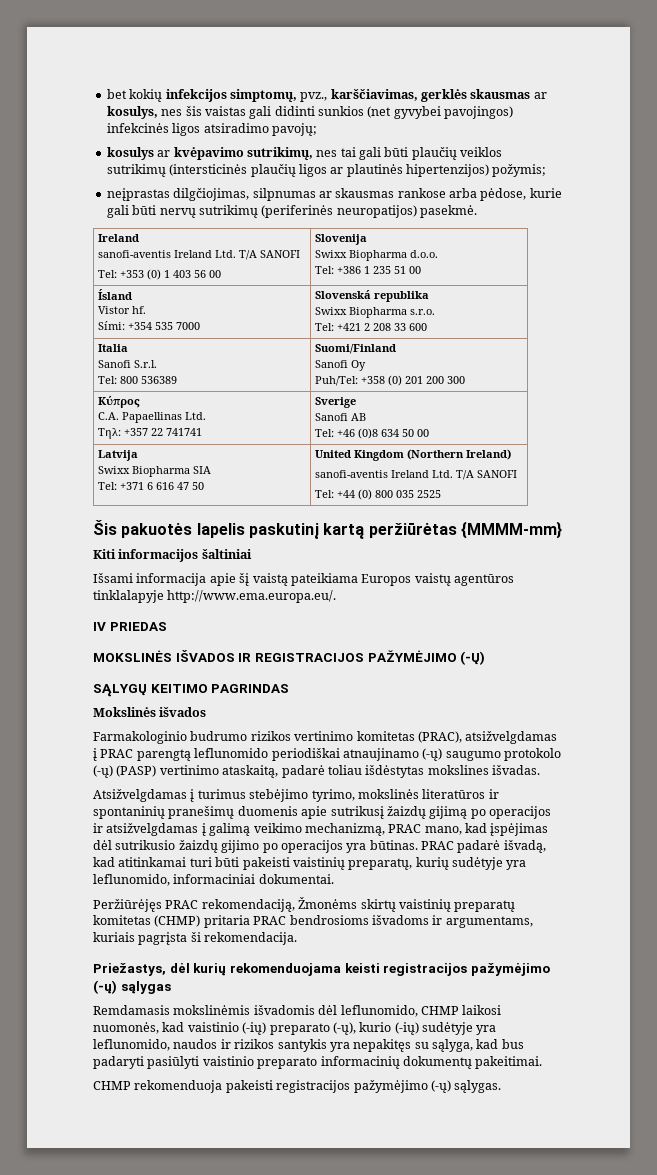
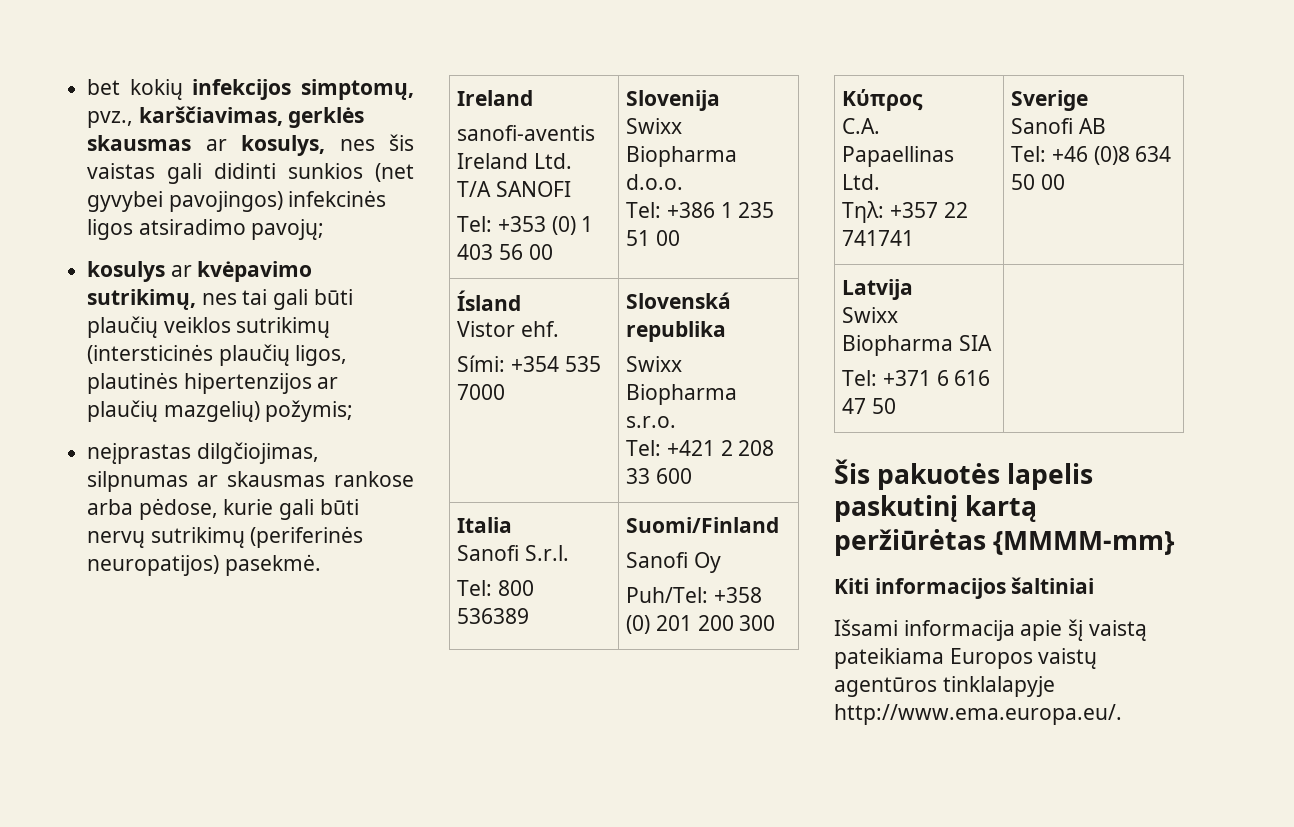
- kosulys ar kvėpavimo sutrikimų, nes tai gali būti plaučių veiklos sutrikimų (intersticinės plaučių ligos ar plautinės hipertenzijos) požymis;
+ kosulys ar kvėpavimo sutrikimų, nes tai gali būti plaučių veiklos sutrikimų (intersticinės plaučių ligos, plautinės hipertenzijos ar plaučių mazgelių) požymis;
  Ísland
- Vistor hf.
+ Vistor ehf.
  Latvija
  Swixx Biopharma SIA
- Tel: +371 6 616 47 50 | United Kingdom (Northern Ireland)
- sanofi-aventis Ireland Ltd. T/A SANOFI
- Tel: +44 (0) 800 035 2525
+ Tel: +371 6 616 47 50 |
- IV PRIEDAS
- MOKSLINĖS IŠVADOS IR REGISTRACIJOS PAŽYMĖJIMO (-Ų)
- SĄLYGŲ KEITIMO PAGRINDAS
- Mokslinės išvados
- Farmakologinio budrumo rizikos vertinimo komitetas (PRAC), atsižvelgdamas į PRAC parengtą leflunomido periodiškai atnaujinamo (-ų) saugumo protokolo (-ų) (PASP) vertinimo ataskaitą, padarė toliau išdėstytas mokslines išvadas.
- Atsižvelgdamas į turimus stebėjimo tyrimo, mokslinės literatūros ir spontaninių pranešimų duomenis apie sutrikusį žaizdų gijimą po operacijos ir atsižvelgdamas į galimą veikimo mechanizmą, PRAC mano, kad įspėjimas dėl sutrikusio žaizdų gijimo po operacijos yra būtinas. PRAC padarė išvadą, kad atitinkamai turi būti pakeisti vaistinių preparatų, kurių sudėtyje yra leflunomido, informaciniai dokumentai.
- Peržiūrėjęs PRAC rekomendaciją, Žmonėms skirtų vaistinių preparatų komitetas (CHMP) pritaria PRAC bendrosioms išvadoms ir argumentams, kuriais pagrįsta ši rekomendacija.
- Priežastys, dėl kurių rekomenduojama keisti registracijos pažymėjimo (-ų) sąlygas
- Remdamasis mokslinėmis išvadomis dėl leflunomido, CHMP laikosi nuomonės, kad vaistinio (-ių) preparato (-ų), kurio (-ių) sudėtyje yra leflunomido, naudos ir rizikos santykis yra nepakitęs su sąlyga, kad bus padaryti pasiūlyti vaistinio preparato informacinių dokumentų pakeitimai.
- CHMP rekomenduoja pakeisti registracijos pažymėjimo (-ų) sąlygas.

